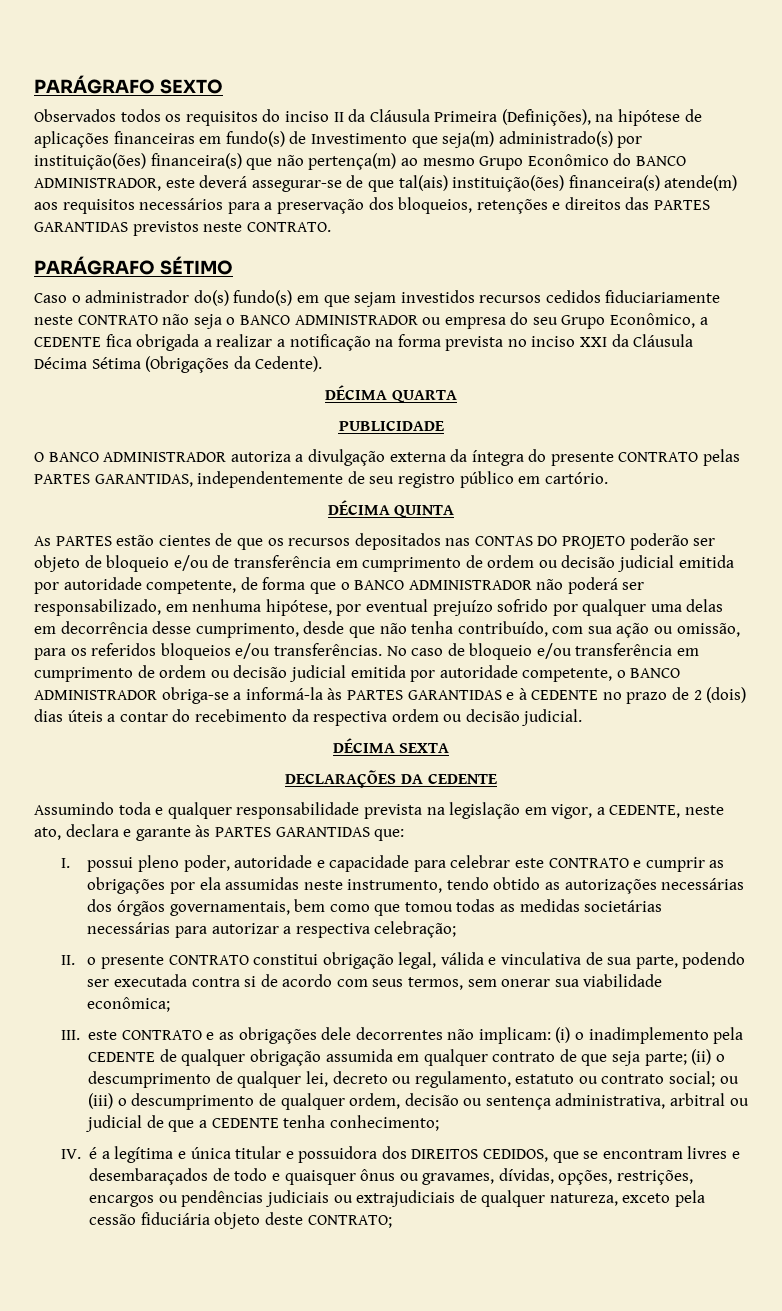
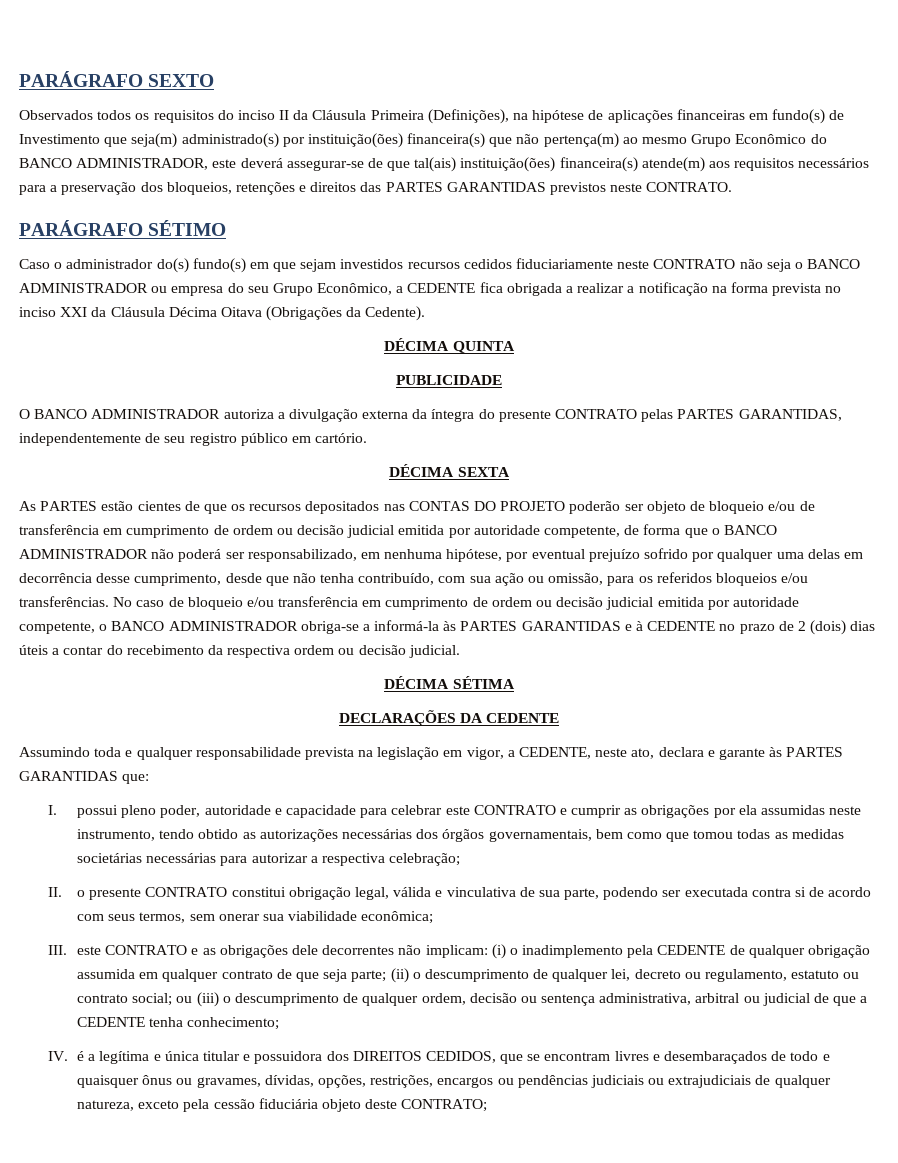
- Caso o administrador do(s) fundo(s) em que sejam investidos recursos cedidos fiduciariamente neste CONTRATO não seja o BANCO ADMINISTRADOR ou empresa do seu Grupo Econômico, a CEDENTE fica obrigada a realizar a notificação na forma prevista no inciso XXI da Cláusula Décima Sétima (Obrigações da Cedente).
+ Caso o administrador do(s) fundo(s) em que sejam investidos recursos cedidos fiduciariamente neste CONTRATO não seja o BANCO ADMINISTRADOR ou empresa do seu Grupo Econômico, a CEDENTE fica obrigada a realizar a notificação na forma prevista no inciso XXI da Cláusula Décima Oitava (Obrigações da Cedente).
- DÉCIMA QUARTA
+ DÉCIMA QUINTA
- DÉCIMA QUINTA
+ DÉCIMA SEXTA
- DÉCIMA SEXTA
+ DÉCIMA SÉTIMA

